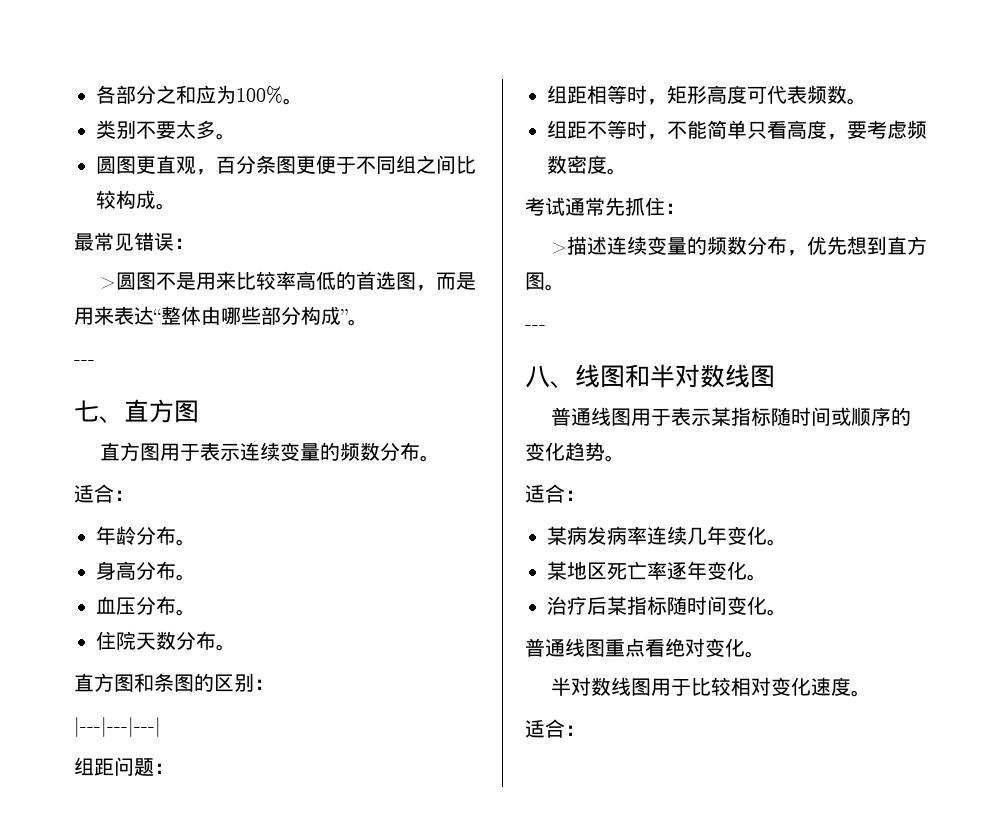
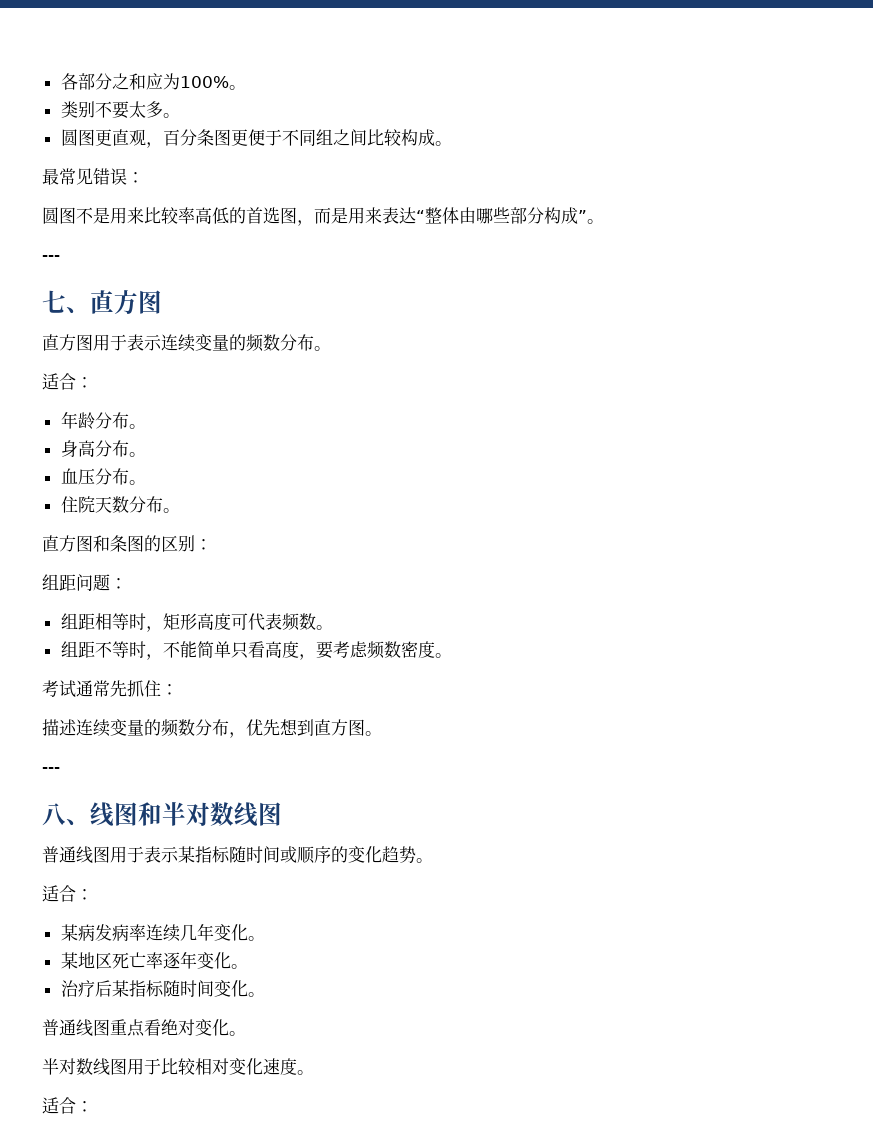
- >圆图不是用来比较率高低的首选图，而是用来表达“整体由哪些部分构成”。
+ 圆图不是用来比较率高低的首选图，而是用来表达“整体由哪些部分构成”。
- |---|---|---|
- >描述连续变量的频数分布，优先想到直方图。
+ 描述连续变量的频数分布，优先想到直方图。

